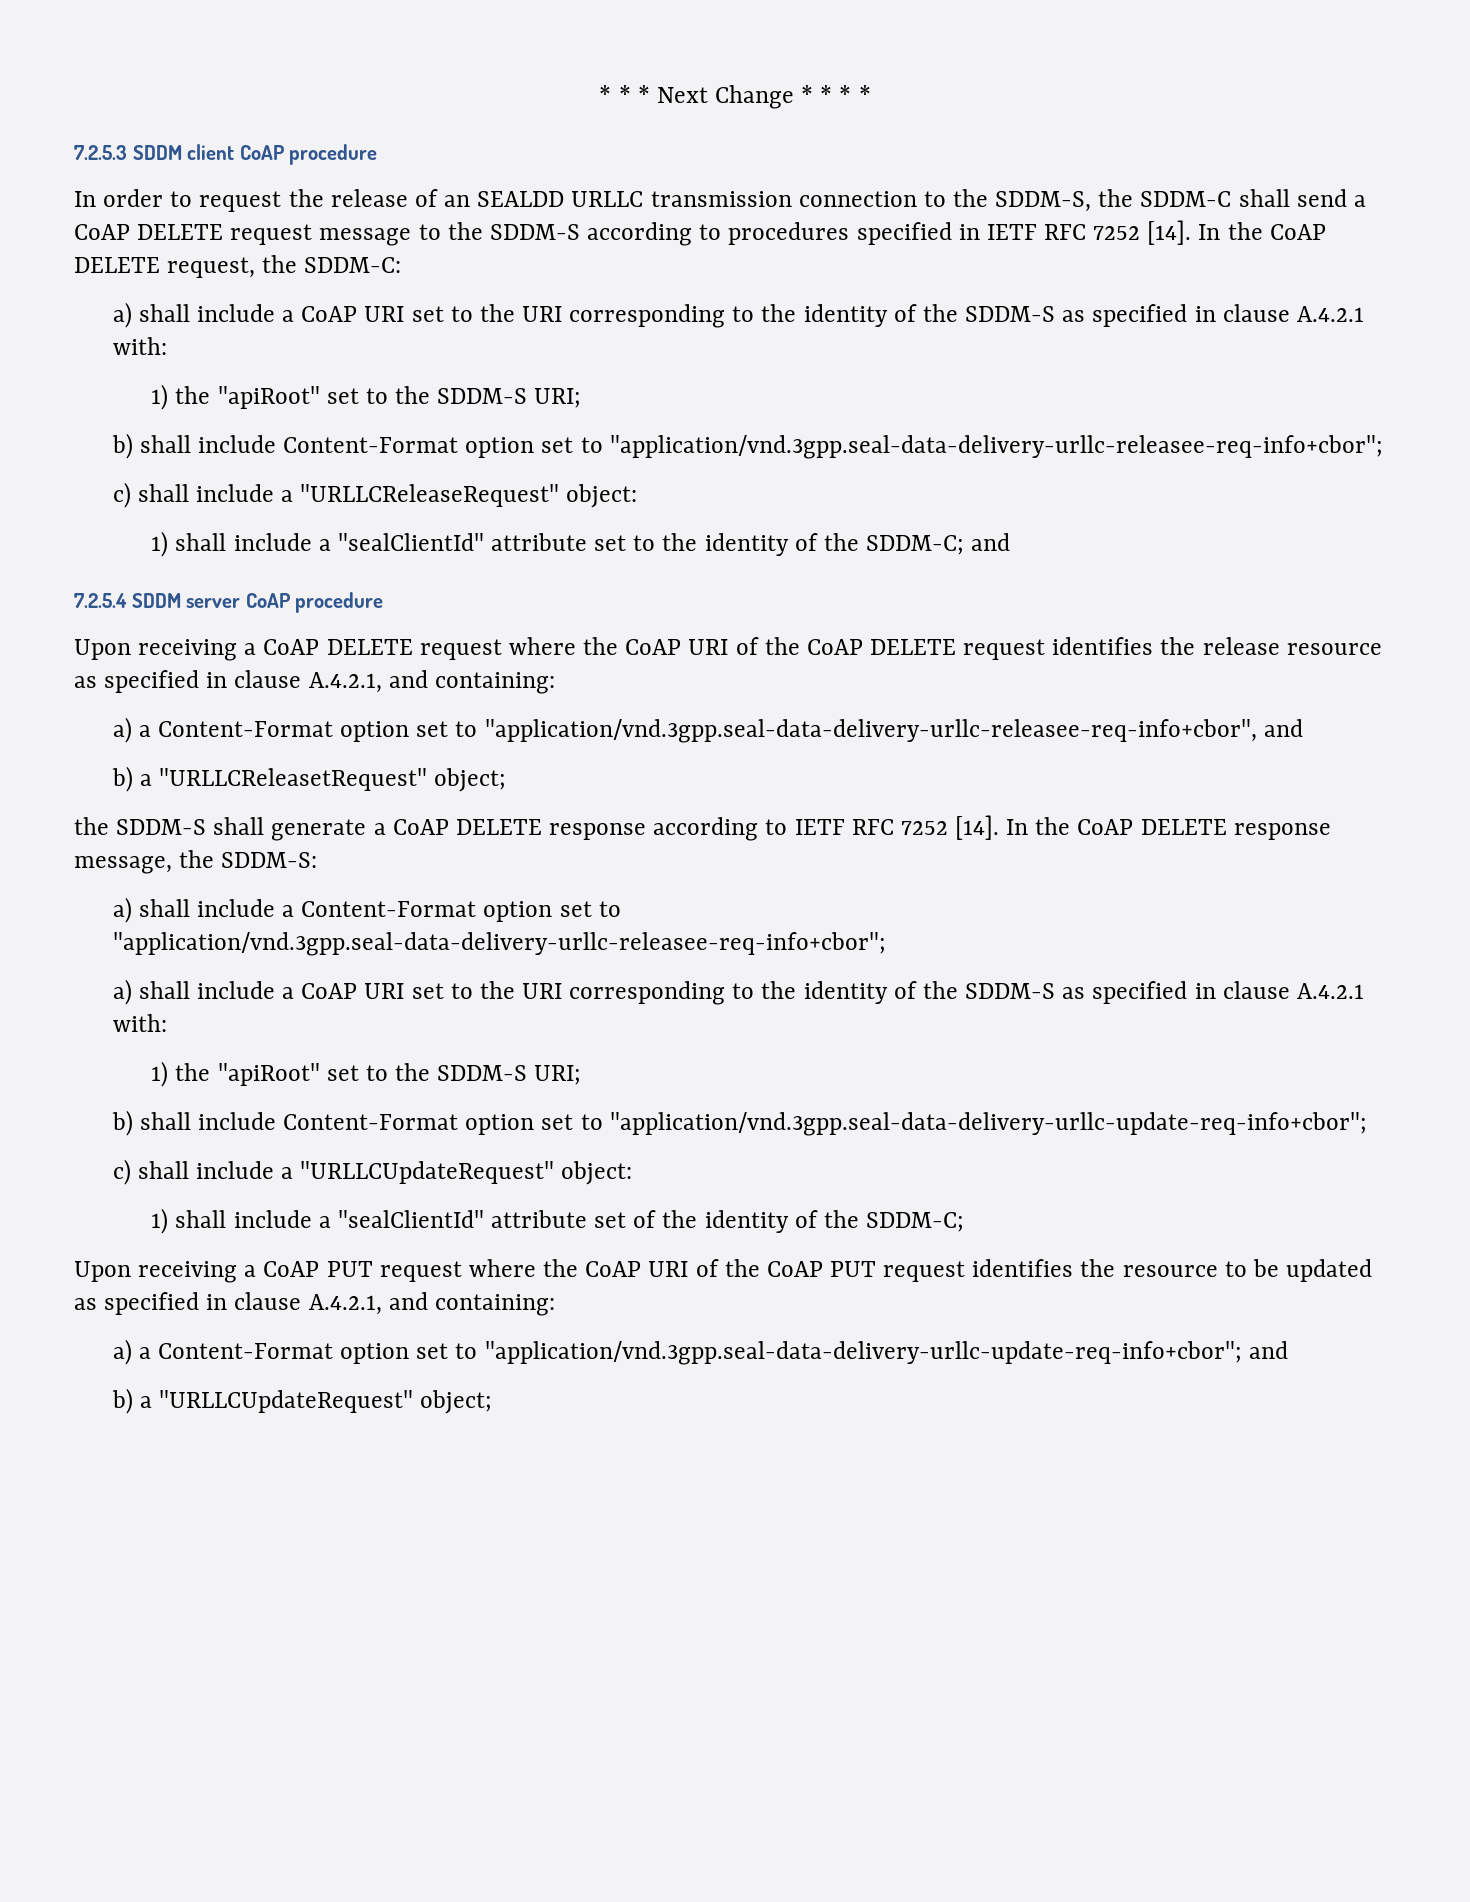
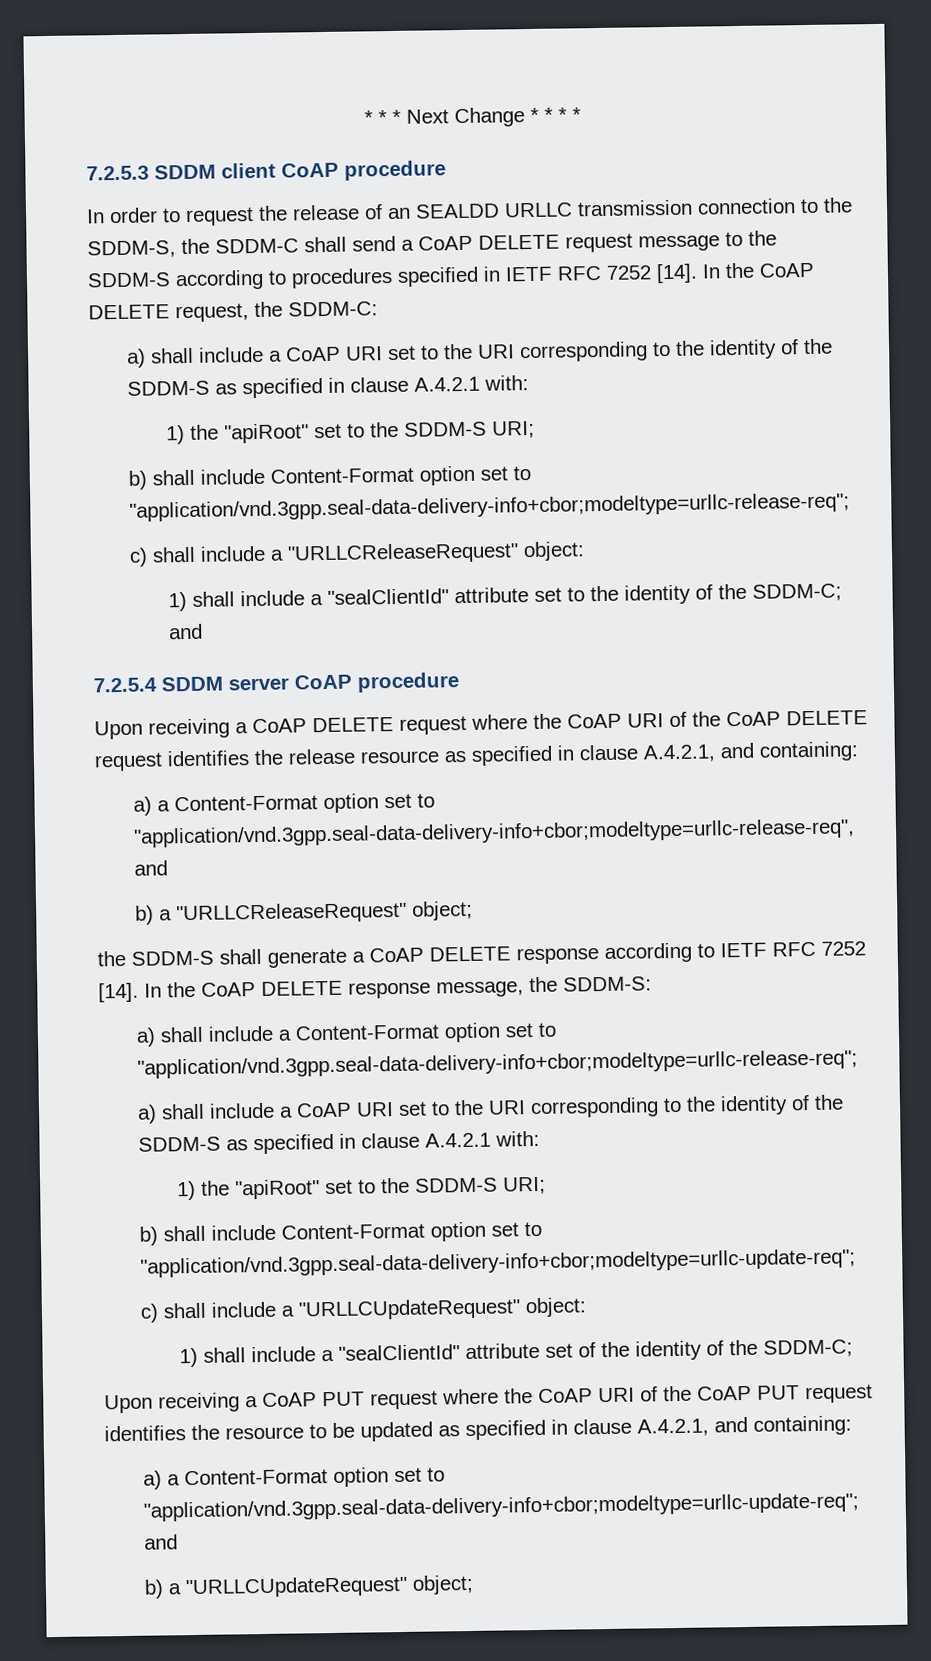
- b) shall include Content-Format option set to "application/vnd.3gpp.seal-data-delivery-urllc-releasee-req-info+cbor";
+ b) shall include Content-Format option set to "application/vnd.3gpp.seal-data-delivery-info+cbor;modeltype=urllc-release-req";
- a) a Content-Format option set to "application/vnd.3gpp.seal-data-delivery-urllc-releasee-req-info+cbor", and
- b) a "URLLCReleasetRequest" object;
+ a) a Content-Format option set to "application/vnd.3gpp.seal-data-delivery-info+cbor;modeltype=urllc-release-req", and
+ b) a "URLLCReleaseRequest" object;
- a) shall include a Content-Format option set to "application/vnd.3gpp.seal-data-delivery-urllc-releasee-req-info+cbor";
+ a) shall include a Content-Format option set to "application/vnd.3gpp.seal-data-delivery-info+cbor;modeltype=urllc-release-req";
- b) shall include Content-Format option set to "application/vnd.3gpp.seal-data-delivery-urllc-update-req-info+cbor";
+ b) shall include Content-Format option set to "application/vnd.3gpp.seal-data-delivery-info+cbor;modeltype=urllc-update-req";
- a) a Content-Format option set to "application/vnd.3gpp.seal-data-delivery-urllc-update-req-info+cbor"; and
+ a) a Content-Format option set to "application/vnd.3gpp.seal-data-delivery-info+cbor;modeltype=urllc-update-req"; and

